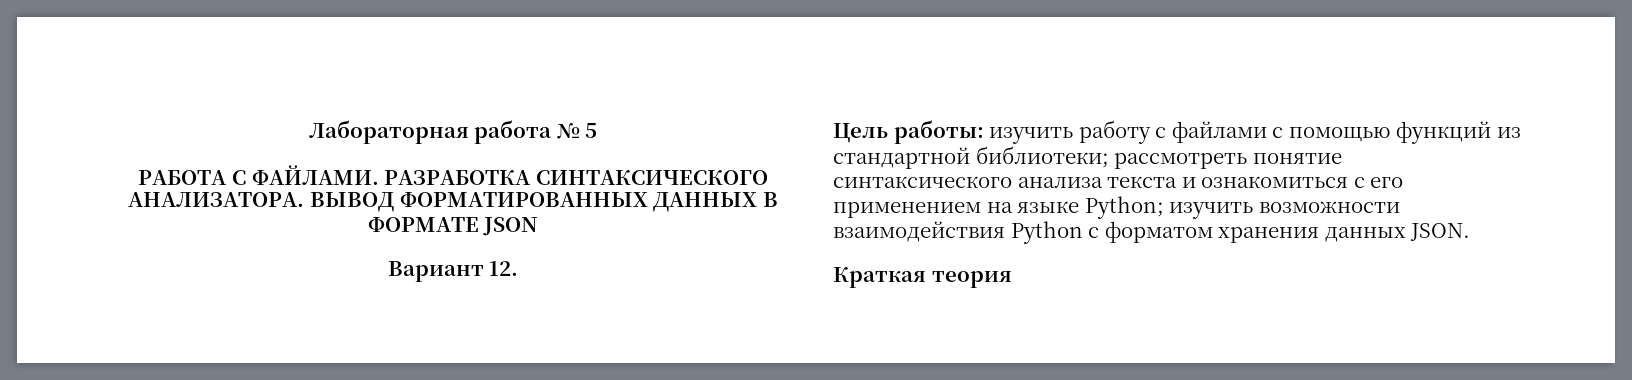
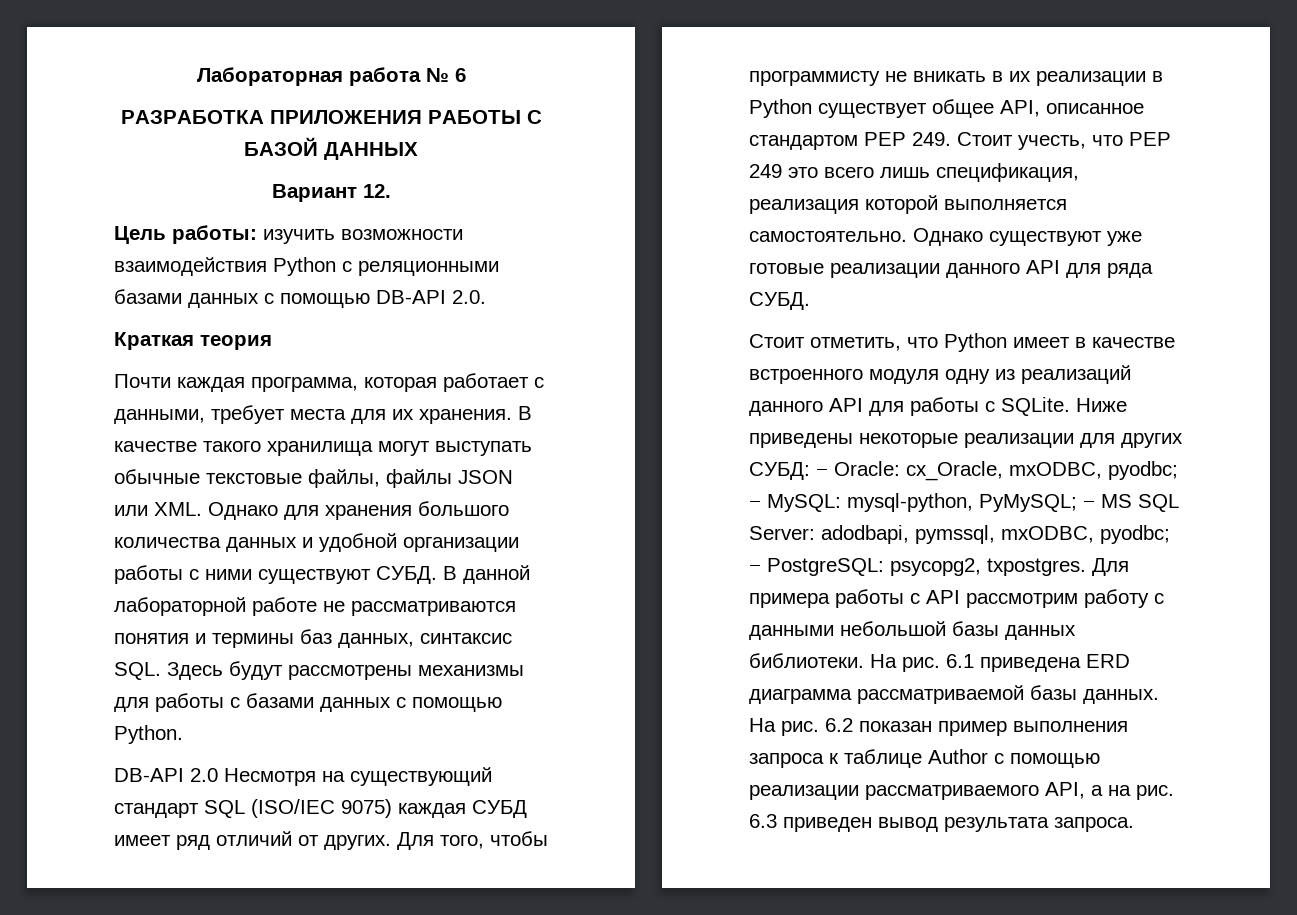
- Лабораторная работа № 5
- РАБОТА С ФАЙЛАМИ. РАЗРАБОТКА СИНТАКСИЧЕСКОГО АНАЛИЗАТОРА. ВЫВОД ФОРМАТИРОВАННЫХ ДАННЫХ В ФОРМАТЕ JSON
+ Лабораторная работа № 6
+ РАЗРАБОТКА ПРИЛОЖЕНИЯ РАБОТЫ С БАЗОЙ ДАННЫХ
- Цель работы: изучить работу с файлами с помощью функций из стандартной библиотеки; рассмотреть понятие синтаксического анализа текста и ознакомиться с его применением на языке Python; изучить возможности взаимодействия Python с форматом хранения данных JSON.
+ Цель работы: изучить возможности взаимодействия Python с реляционными базами данных с помощью DB-API 2.0.
  Краткая теория
+ Почти каждая программа, которая работает с данными, требует места для их хранения. В качестве такого хранилища могут выступать обычные текстовые файлы, файлы JSON или XML. Однако для хранения большого количества данных и удобной организации работы с ними существуют СУБД. В данной лабораторной работе не рассматриваются понятия и термины баз данных, синтаксис SQL. Здесь будут рассмотрены механизмы для работы с базами данных с помощью Python.
+ DB-API 2.0 Несмотря на существующий стандарт SQL (ISO/IEC 9075) каждая СУБД имеет ряд отличий от других. Для того, чтобы программисту не вникать в их реализации в Python существует общее API, описанное стандартом PEP 249. Стоит учесть, что PEP 249 это всего лишь спецификация, реализация которой выполняется самостоятельно. Однако существуют уже готовые реализации данного API для ряда СУБД.
+ Стоит отметить, что Python имеет в качестве встроенного модуля одну из реализаций данного API для работы с SQLite. Ниже приведены некоторые реализации для других СУБД: − Oracle: cx_Oracle, mxODBC, pyodbc; − MySQL: mysql-python, PyMySQL; − MS SQL Server: adodbapi, pymssql, mxODBC, pyodbc; − PostgreSQL: psycopg2, txpostgres. Для примера работы с API рассмотрим работу с данными небольшой базы данных библиотеки. На рис. 6.1 приведена ERD диаграмма рассматриваемой базы данных. На рис. 6.2 показан пример выполнения запроса к таблице Author с помощью реализации рассматриваемого API, а на рис. 6.3 приведен вывод результата запроса.

